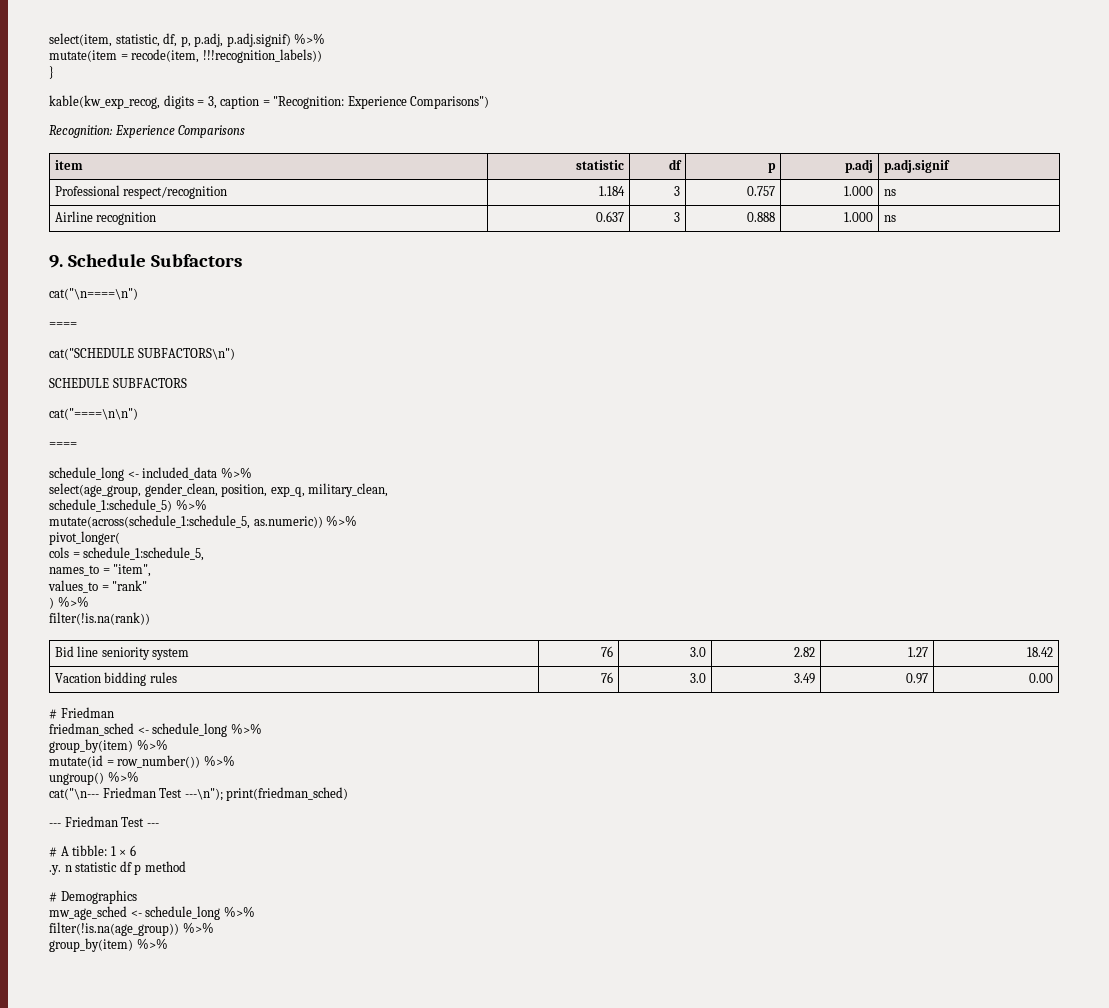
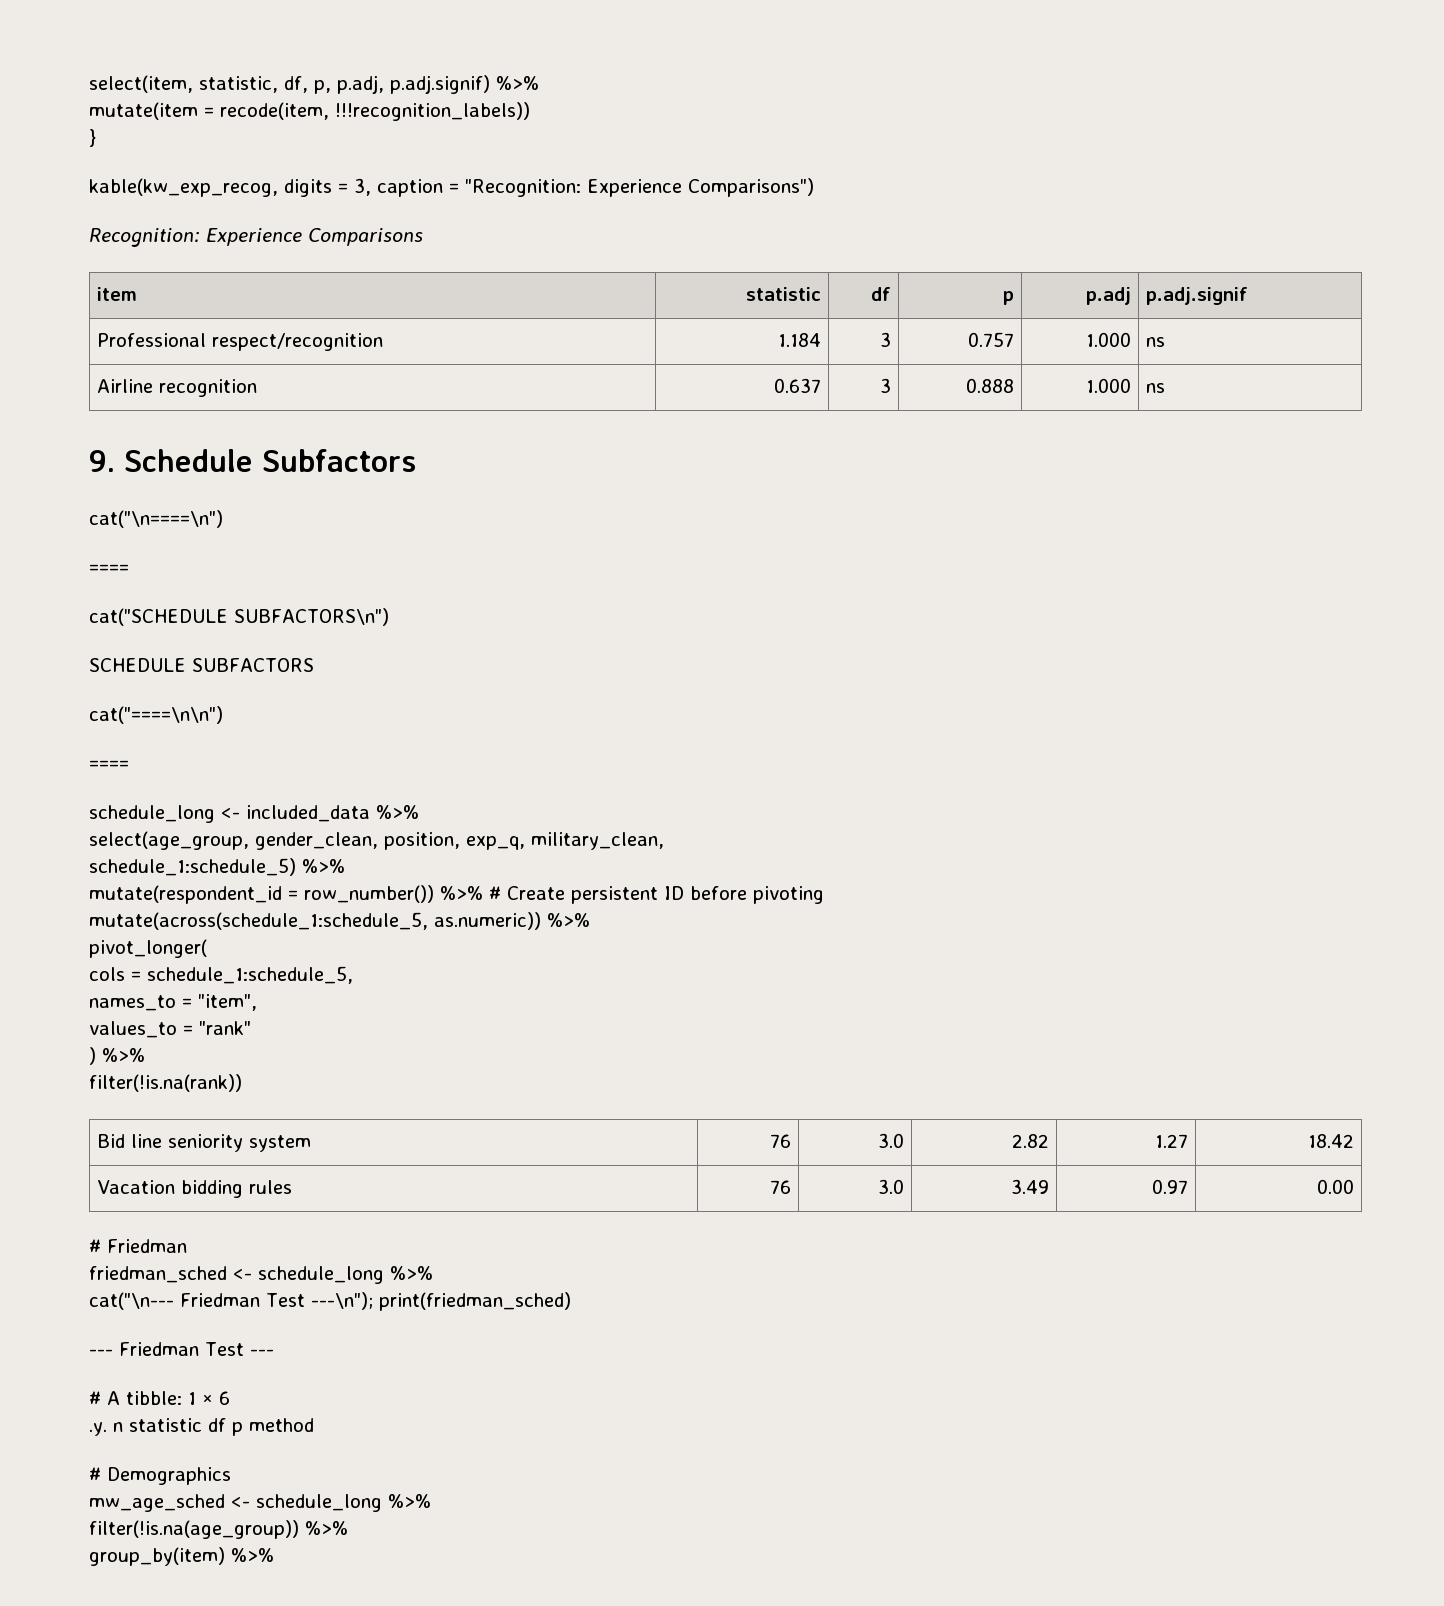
+ mutate(respondent_id = row_number()) %>% # Create persistent ID before pivoting
  friedman_sched <- schedule_long %>%
- group_by(item) %>%
- mutate(id = row_number()) %>%
- ungroup() %>%

